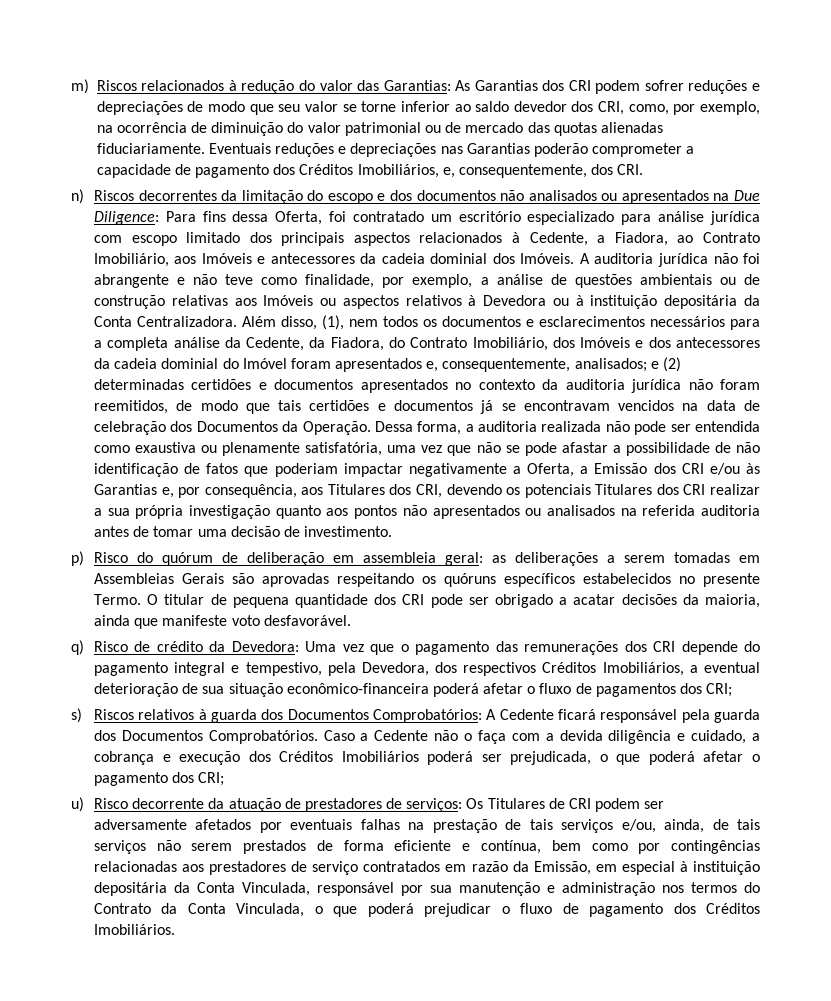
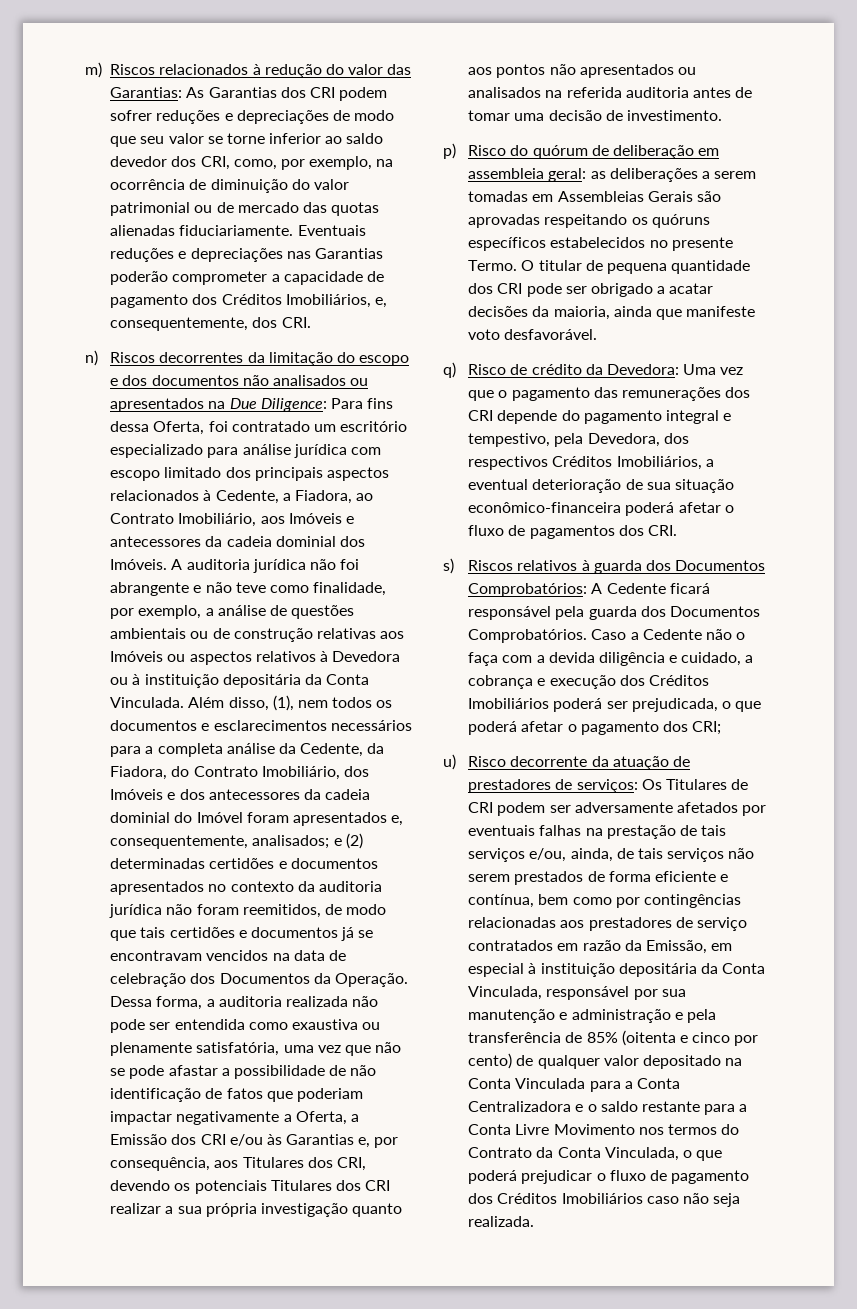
- A auditoria jurídica não foi abrangente e não teve como finalidade, por exemplo, a análise de questões ambientais ou de construção relativas aos Imóveis ou aspectos relativos à Devedora ou à instituição depositária da Conta Centralizadora.
+ A auditoria jurídica não foi abrangente e não teve como finalidade, por exemplo, a análise de questões ambientais ou de construção relativas aos Imóveis ou aspectos relativos à Devedora ou à instituição depositária da Conta Vinculada.
- q) Risco de crédito da Devedora: Uma vez que o pagamento das remunerações dos CRI depende do pagamento integral e tempestivo, pela Devedora, dos respectivos Créditos Imobiliários, a eventual deterioração de sua situação econômico-financeira poderá afetar o fluxo de pagamentos dos CRI;
+ q) Risco de crédito da Devedora: Uma vez que o pagamento das remunerações dos CRI depende do pagamento integral e tempestivo, pela Devedora, dos respectivos Créditos Imobiliários, a eventual deterioração de sua situação econômico-financeira poderá afetar o fluxo de pagamentos dos CRI.
- Os Titulares de CRI podem ser adversamente afetados por eventuais falhas na prestação de tais serviços e/ou, ainda, de tais serviços não serem prestados de forma eficiente e contínua, bem como por contingências relacionadas aos prestadores de serviço contratados em razão da Emissão, em especial à instituição depositária da Conta Vinculada, responsável por sua manutenção e administração nos termos do Contrato da Conta Vinculada, o que poderá prejudicar o fluxo de pagamento dos Créditos Imobiliários.
+ Os Titulares de CRI podem ser adversamente afetados por eventuais falhas na prestação de tais serviços e/ou, ainda, de tais serviços não serem prestados de forma eficiente e contínua, bem como por contingências relacionadas aos prestadores de serviço contratados em razão da Emissão, em especial à instituição depositária da Conta Vinculada, responsável por sua manutenção e administração e pela transferência de 85% (oitenta e cinco por cento) de qualquer valor depositado na Conta Vinculada para a Conta Centralizadora e o saldo restante para a Conta Livre Movimento nos termos do Contrato da Conta Vinculada, o que poderá prejudicar o fluxo de pagamento dos Créditos Imobiliários caso não seja realizada.

